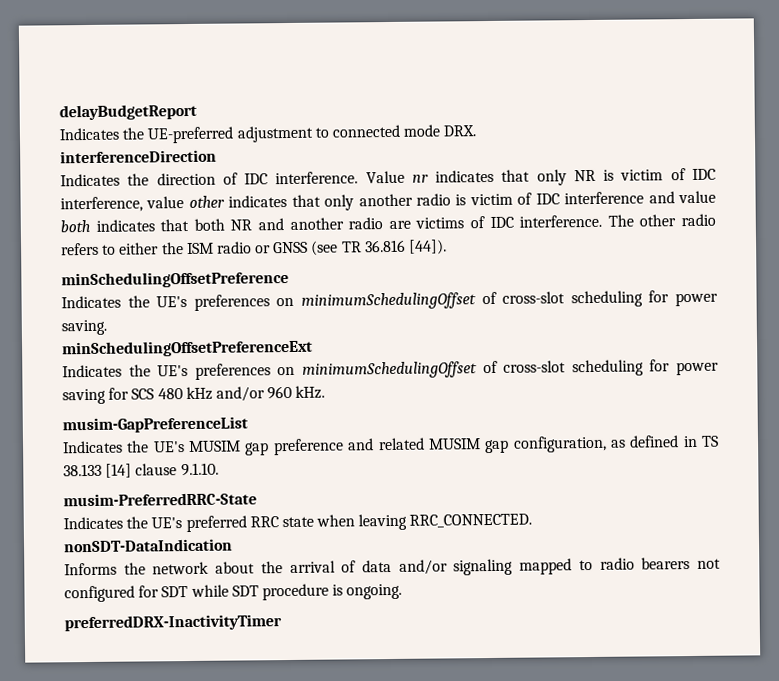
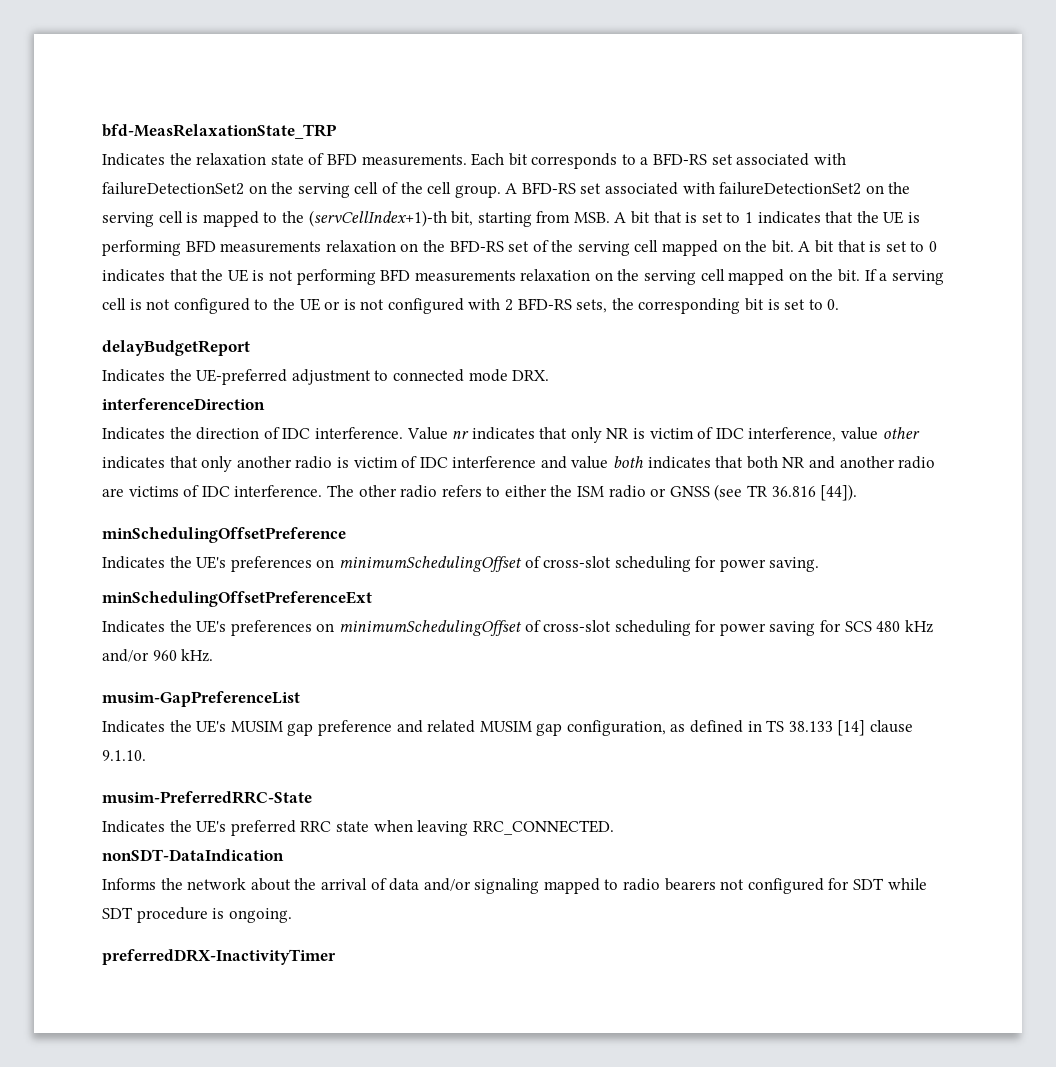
+ bfd-MeasRelaxationState_TRP
+ Indicates the relaxation state of BFD measurements. Each bit corresponds to a BFD-RS set associated with failureDetectionSet2 on the serving cell of the cell group. A BFD-RS set associated with failureDetectionSet2 on the serving cell is mapped to the (servCellIndex+1)-th bit, starting from MSB. A bit that is set to 1 indicates that the UE is performing BFD measurements relaxation on the BFD-RS set of the serving cell mapped on the bit. A bit that is set to 0 indicates that the UE is not performing BFD measurements relaxation on the serving cell mapped on the bit. If a serving cell is not configured to the UE or is not configured with 2 BFD-RS sets, the corresponding bit is set to 0.

